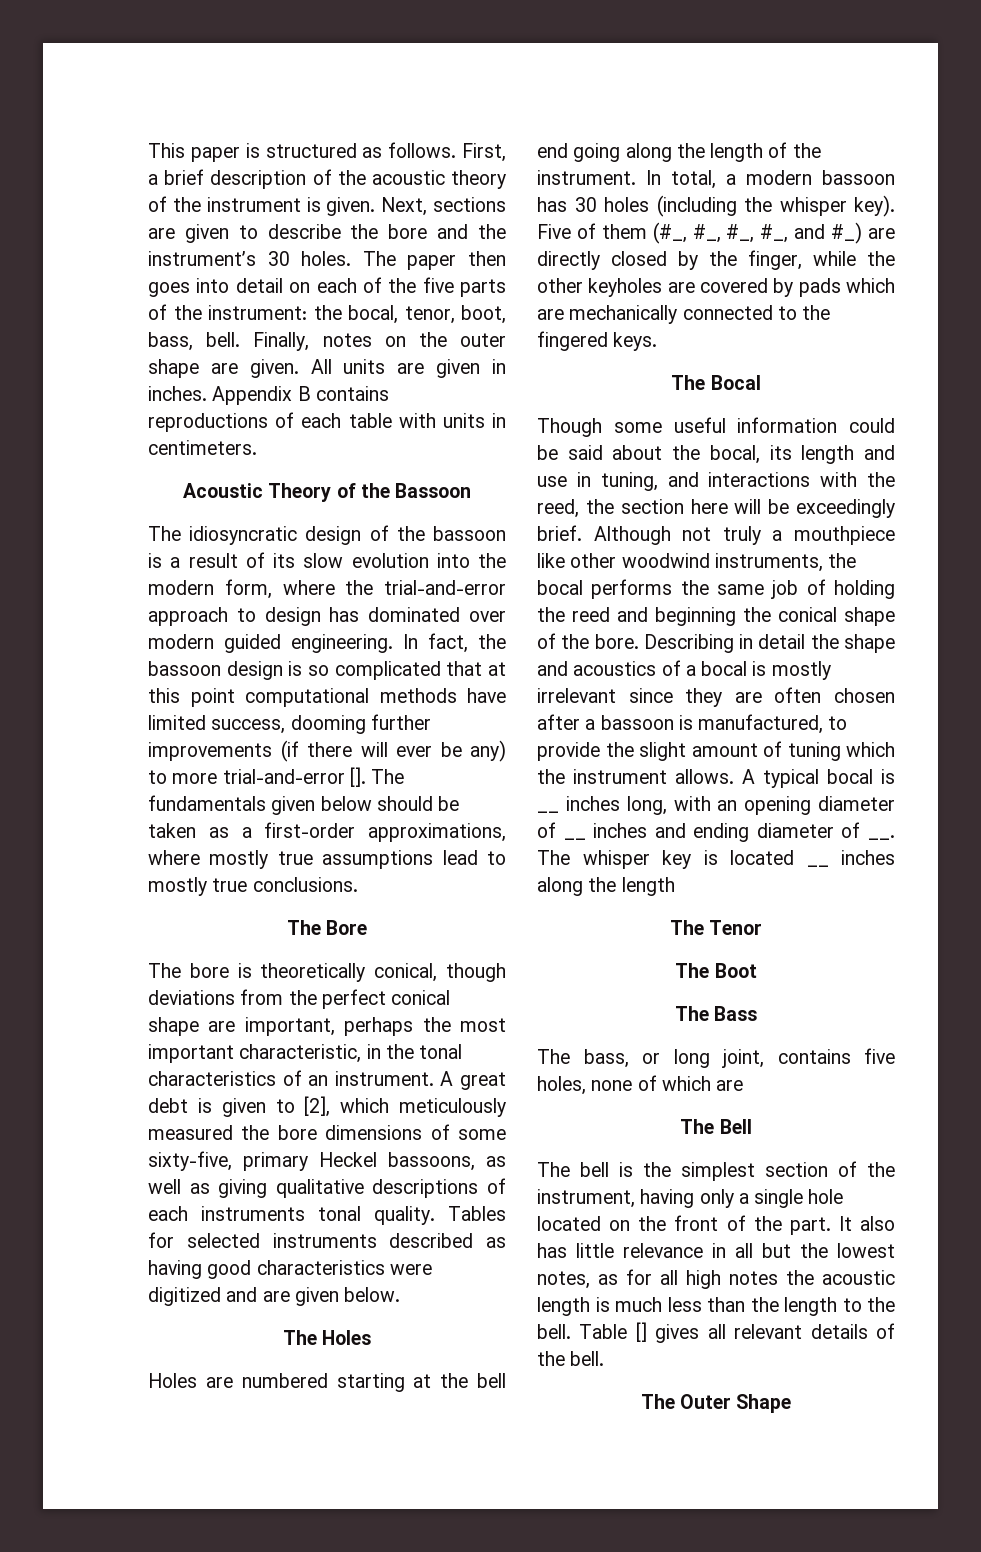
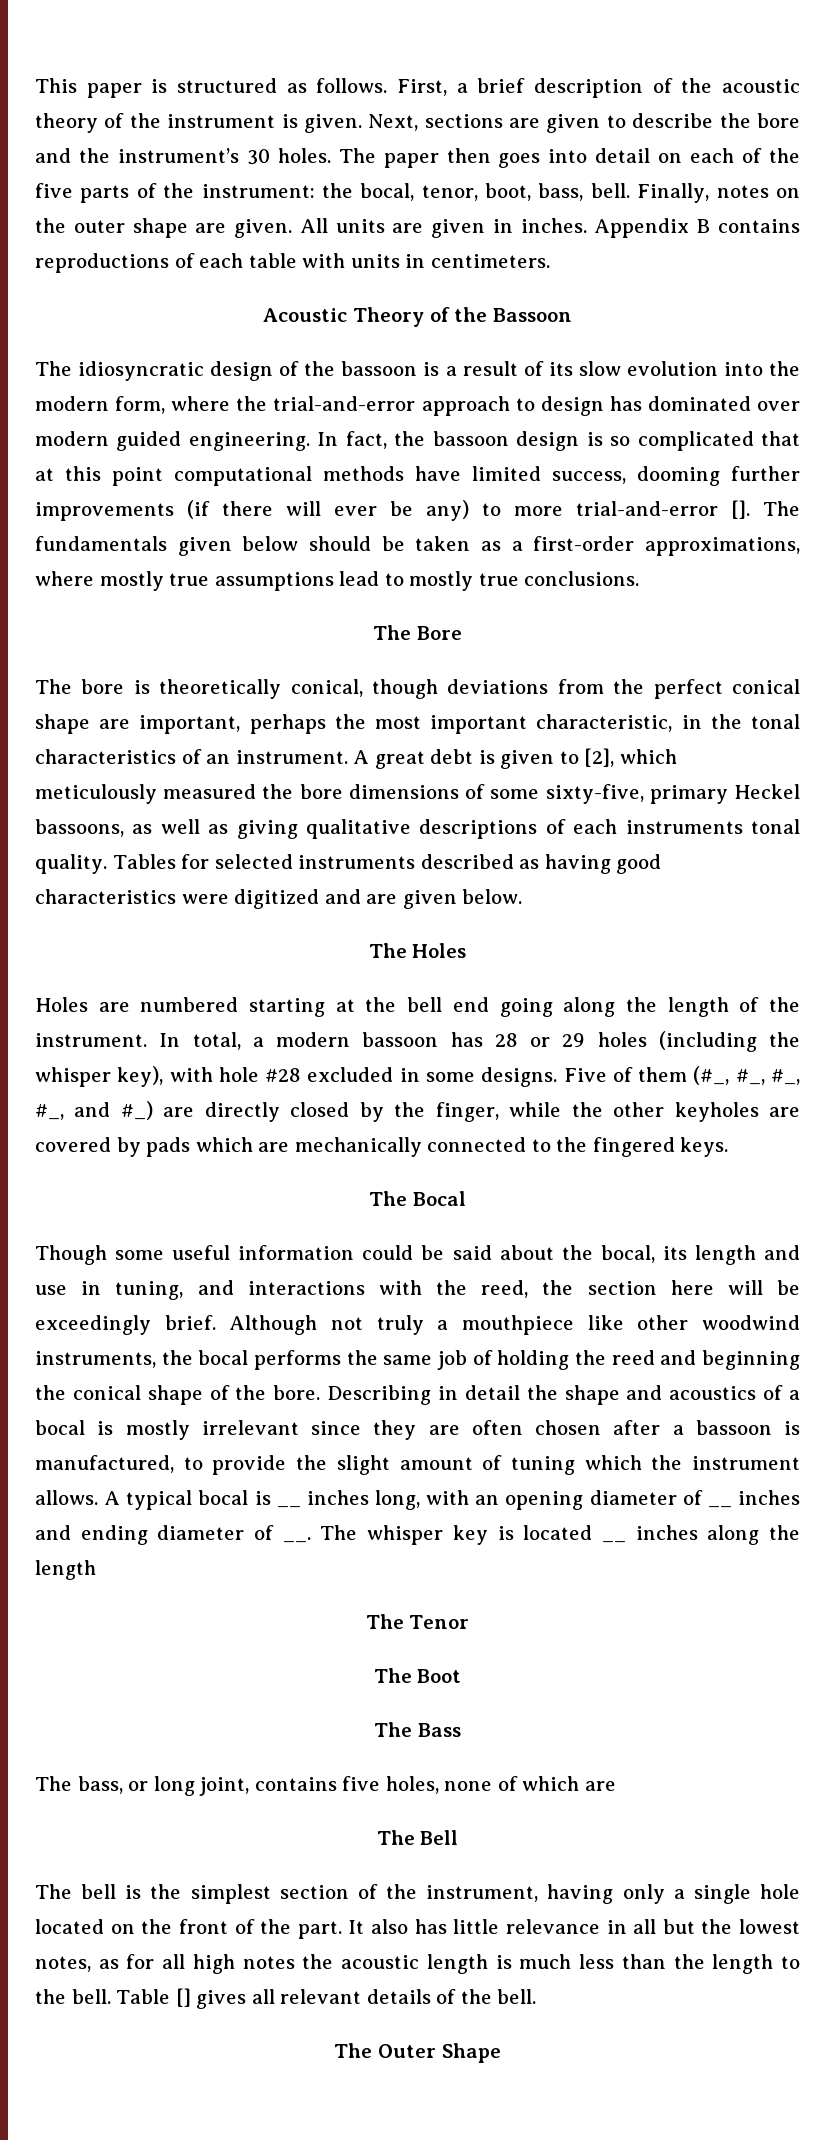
- In total, a modern bassoon has 30 holes (including the whisper key).
+ In total, a modern bassoon has 28 or 29 holes (including the whisper key), with hole #28 excluded in some designs.

